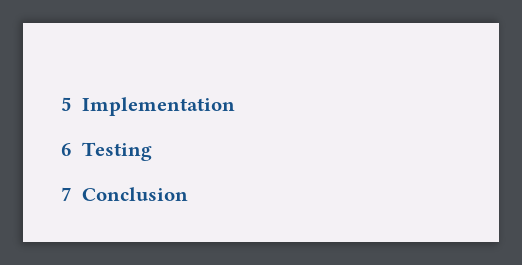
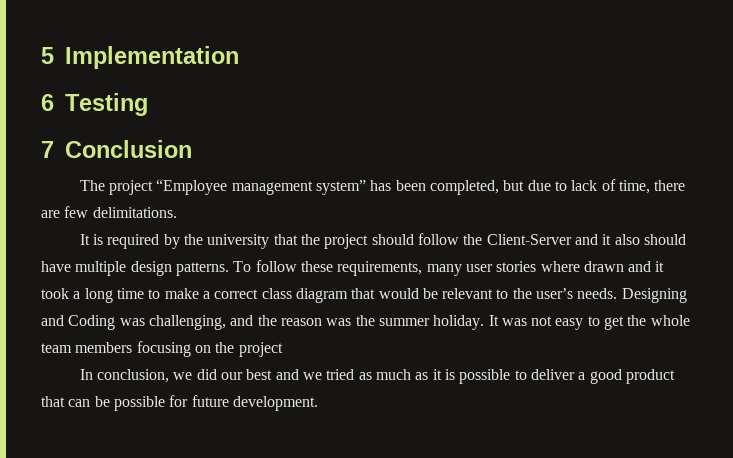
+ The project “Employee management system” has been completed, but due to lack of time, there are few delimitations.
+ It is required by the university that the project should follow the Client-Server and it also should have multiple design patterns. To follow these requirements, many user stories where drawn and it took a long time to make a correct class diagram that would be relevant to the user’s needs. Designing and Coding was challenging, and the reason was the summer holiday. It was not easy to get the whole team members focusing on the project
+ In conclusion, we did our best and we tried as much as it is possible to deliver a good product that can be possible for future development.

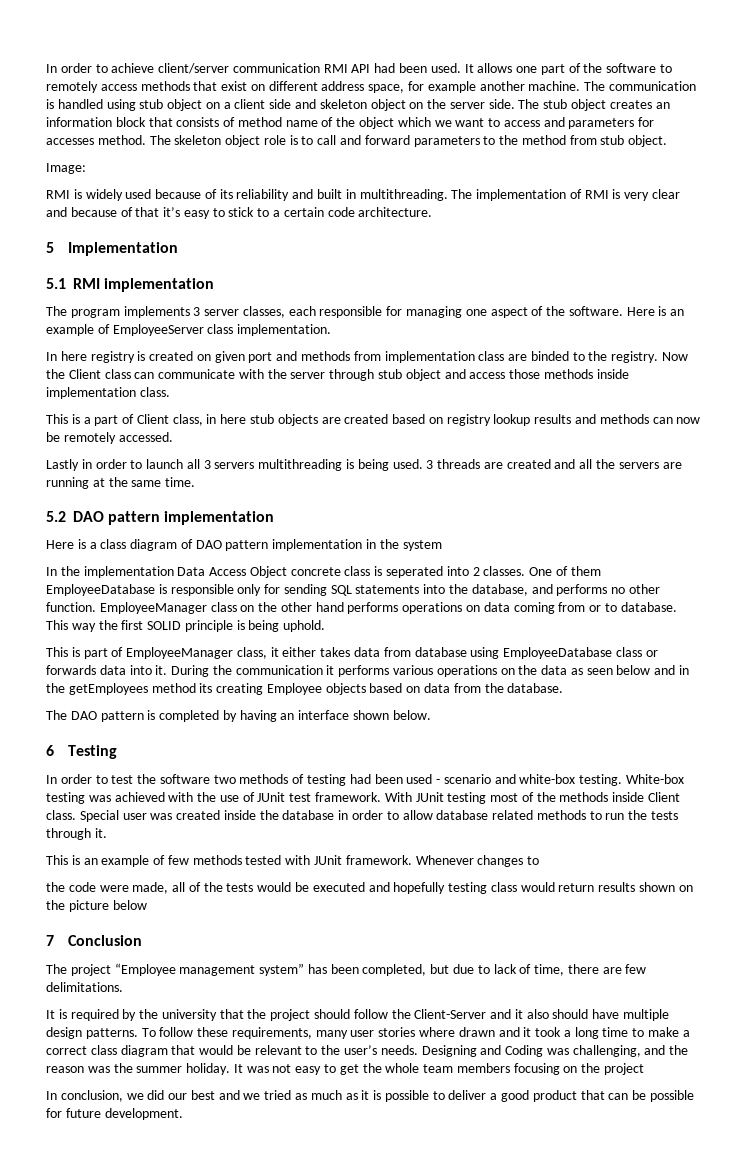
+ In order to achieve client/server communication RMI API had been used. It allows one part of the software to remotely access methods that exist on different address space, for example another machine. The communication is handled using stub object on a client side and skeleton object on the server side. The stub object creates an information block that consists of method name of the object which we want to access and parameters for accesses method. The skeleton object role is to call and forward parameters to the method from stub object.
+ Image:
+ RMI is widely used because of its reliability and built in multithreading. The implementation of RMI is very clear and because of that it’s easy to stick to a certain code architecture.
  5 Implementation
+ 5.1 RMI implementation
+ The program implements 3 server classes, each responsible for managing one aspect of the software. Here is an example of EmployeeServer class implementation.
+ In here registry is created on given port and methods from implementation class are binded to the registry. Now the Client class can communicate with the server through stub object and access those methods inside implementation class.
+ This is a part of Client class, in here stub objects are created based on registry lookup results and methods can now be remotely accessed.
+ Lastly in order to launch all 3 servers multithreading is being used. 3 threads are created and all the servers are running at the same time.
+ 5.2 DAO pattern implementation
+ Here is a class diagram of DAO pattern implementation in the system
+ In the implementation Data Access Object concrete class is seperated into 2 classes. One of them EmployeeDatabase is responsible only for sending SQL statements into the database, and performs no other function. EmployeeManager class on the other hand performs operations on data coming from or to database. This way the first SOLID principle is being uphold.
+ This is part of EmployeeManager class, it either takes data from database using EmployeeDatabase class or forwards data into it. During the communication it performs various operations on the data as seen below and in the getEmployees method its creating Employee objects based on data from the database.
+ The DAO pattern is completed by having an interface shown below.
  6 Testing
+ In order to test the software two methods of testing had been used - scenario and white-box testing. White-box testing was achieved with the use of JUnit test framework. With JUnit testing most of the methods inside Client class. Special user was created inside the database in order to allow database related methods to run the tests through it.
+ This is an example of few methods tested with JUnit framework. Whenever changes to
+ the code were made, all of the tests would be executed and hopefully testing class would return results shown on the picture below

